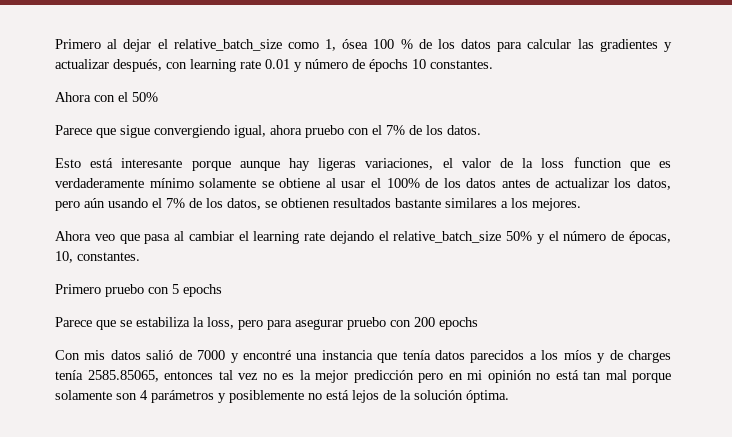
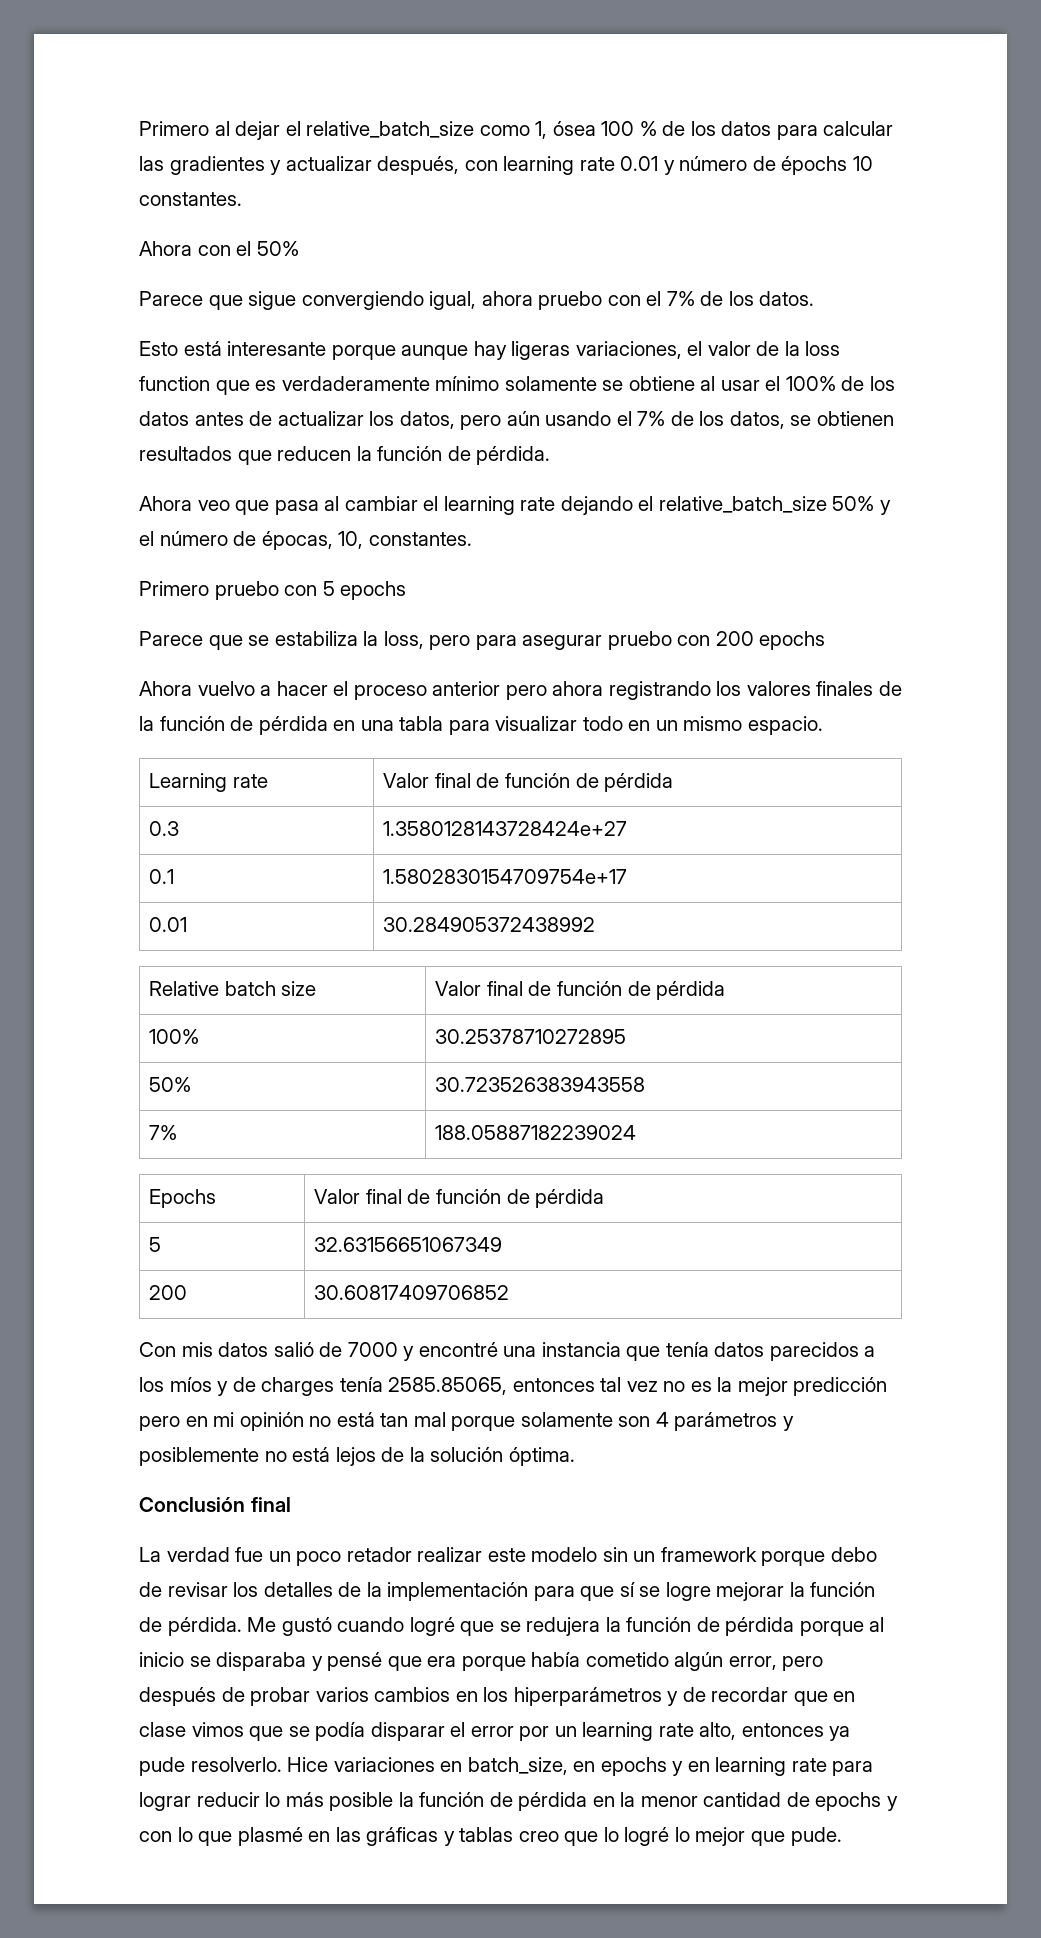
- Esto está interesante porque aunque hay ligeras variaciones, el valor de la loss function que es verdaderamente mínimo solamente se obtiene al usar el 100% de los datos antes de actualizar los datos, pero aún usando el 7% de los datos, se obtienen resultados bastante similares a los mejores.
+ Esto está interesante porque aunque hay ligeras variaciones, el valor de la loss function que es verdaderamente mínimo solamente se obtiene al usar el 100% de los datos antes de actualizar los datos, pero aún usando el 7% de los datos, se obtienen resultados que reducen la función de pérdida.
+ Ahora vuelvo a hacer el proceso anterior pero ahora registrando los valores finales de la función de pérdida en una tabla para visualizar todo en un mismo espacio.
+ Learning rate | Valor final de función de pérdida
+ 0.3 | 1.3580128143728424e+27
+ 0.1 | 1.5802830154709754e+17
+ 0.01 | 30.284905372438992
+ Relative batch size | Valor final de función de pérdida
+ 100% | 30.25378710272895
+ 50% | 30.723526383943558
+ 7% | 188.05887182239024
+ Epochs | Valor final de función de pérdida
+ 5 | 32.63156651067349
+ 200 | 30.60817409706852
+ Conclusión final
+ La verdad fue un poco retador realizar este modelo sin un framework porque debo de revisar los detalles de la implementación para que sí se logre mejorar la función de pérdida. Me gustó cuando logré que se redujera la función de pérdida porque al inicio se disparaba y pensé que era porque había cometido algún error, pero después de probar varios cambios en los hiperparámetros y de recordar que en clase vimos que se podía disparar el error por un learning rate alto, entonces ya pude resolverlo. Hice variaciones en batch_size, en epochs y en learning rate para lograr reducir lo más posible la función de pérdida en la menor cantidad de epochs y con lo que plasmé en las gráficas y tablas creo que lo logré lo mejor que pude.

